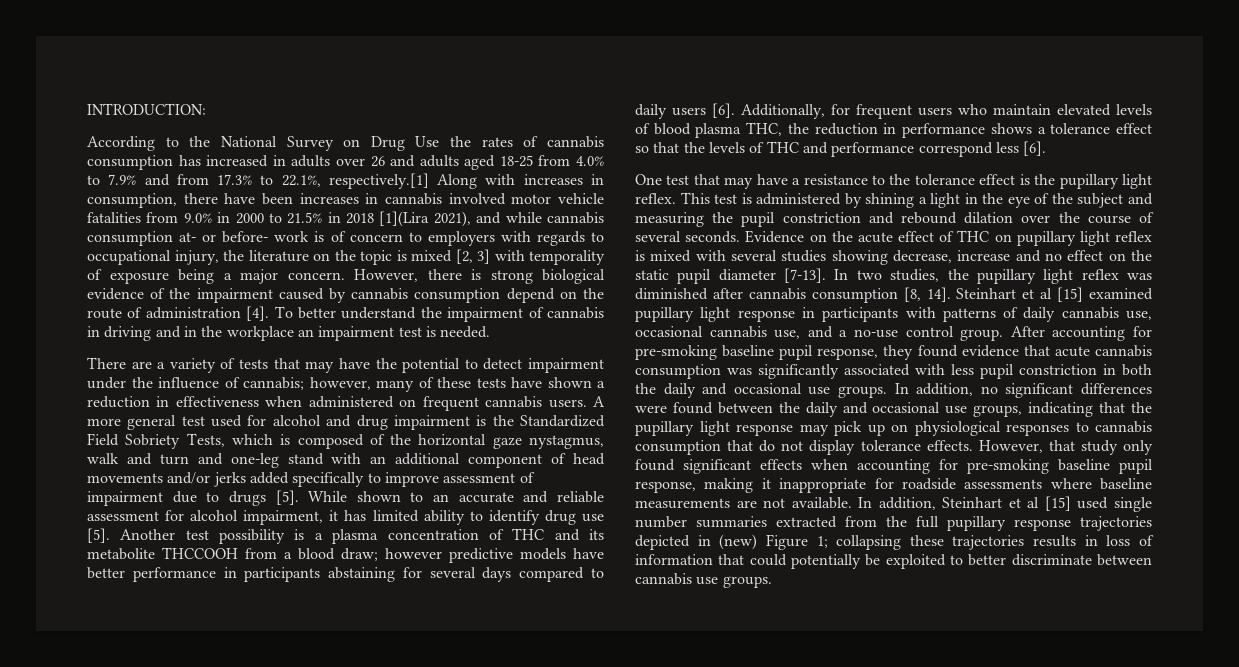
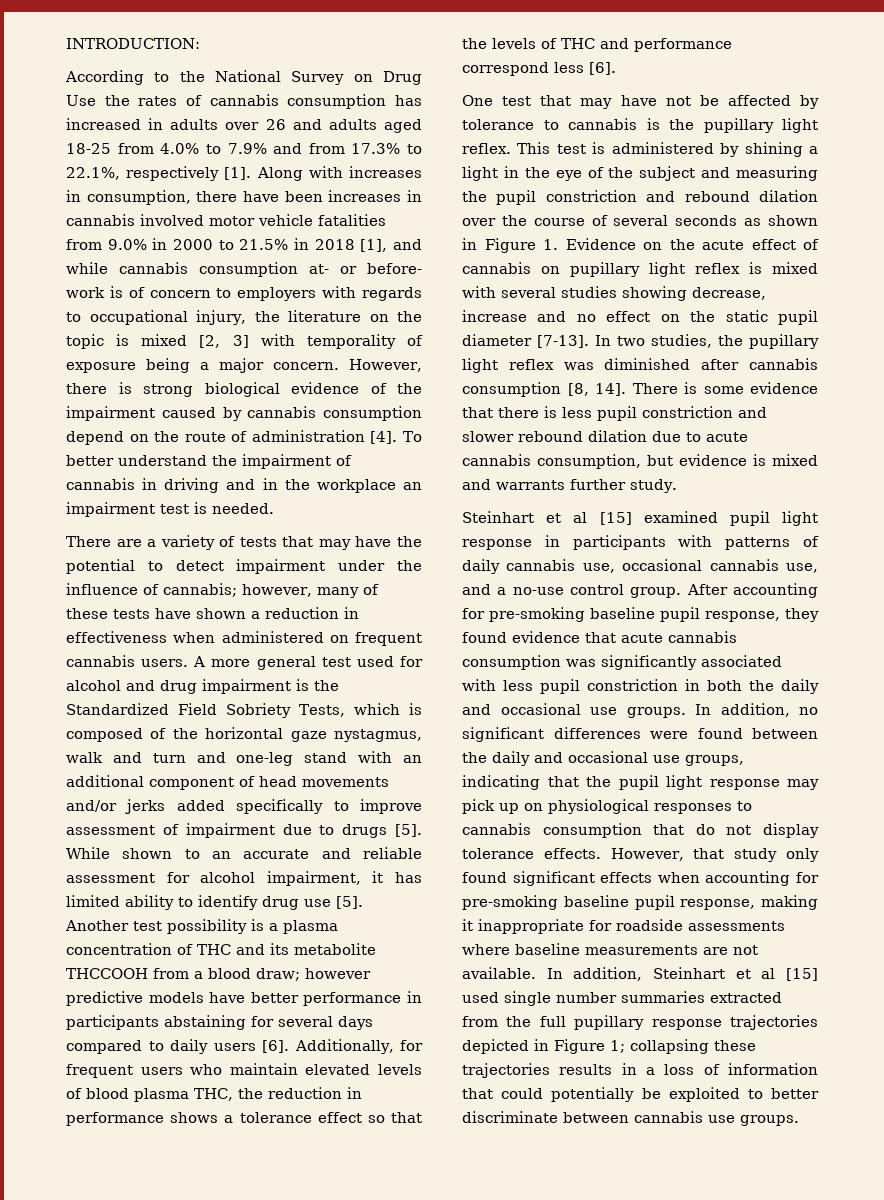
- According to the National Survey on Drug Use the rates of cannabis consumption has increased in adults over 26 and adults aged 18-25 from 4.0% to 7.9% and from 17.3% to 22.1%, respectively.[1] Along with increases in consumption, there have been increases in cannabis involved motor vehicle fatalities from 9.0% in 2000 to 21.5% in 2018 [1](Lira 2021), and while cannabis consumption at- or before- work is of concern to employers with regards to occupational injury, the literature on the topic is mixed [2, 3] with temporality of exposure being a major concern.
+ According to the National Survey on Drug Use the rates of cannabis consumption has increased in adults over 26 and adults aged 18-25 from 4.0% to 7.9% and from 17.3% to 22.1%, respectively [1]. Along with increases in consumption, there have been increases in cannabis involved motor vehicle fatalities from 9.0% in 2000 to 21.5% in 2018 [1], and while cannabis consumption at- or before- work is of concern to employers with regards to occupational injury, the literature on the topic is mixed [2, 3] with temporality of exposure being a major concern.
- One test that may have a resistance to the tolerance effect is the pupillary light reflex.
+ One test that may have not be affected by tolerance to cannabis is the pupillary light reflex.
- This test is administered by shining a light in the eye of the subject and measuring the pupil constriction and rebound dilation over the course of several seconds. Evidence on the acute effect of THC on pupillary light reflex is mixed with several studies showing decrease, increase and no effect on the static pupil diameter [7-13].
+ This test is administered by shining a light in the eye of the subject and measuring the pupil constriction and rebound dilation over the course of several seconds as shown in Figure 1. Evidence on the acute effect of cannabis on pupillary light reflex is mixed with several studies showing decrease, increase and no effect on the static pupil diameter [7-13].
- In two studies, the pupillary light reflex was diminished after cannabis consumption [8, 14]. Steinhart et al [15] examined pupillary light response in participants with patterns of daily cannabis use, occasional cannabis use, and a no-use control group.
+ In two studies, the pupillary light reflex was diminished after cannabis consumption [8, 14]. There is some evidence that there is less pupil constriction and slower rebound dilation due to acute cannabis consumption, but evidence is mixed and warrants further study.
+ Steinhart et al [15] examined pupil light response in participants with patterns of daily cannabis use, occasional cannabis use, and a no-use control group.
- In addition, no significant differences were found between the daily and occasional use groups, indicating that the pupillary light response may pick up on physiological responses to cannabis consumption that do not display tolerance effects.
+ In addition, no significant differences were found between the daily and occasional use groups, indicating that the pupil light response may pick up on physiological responses to cannabis consumption that do not display tolerance effects.
- In addition, Steinhart et al [15] used single number summaries extracted from the full pupillary response trajectories depicted in (new) Figure 1; collapsing these trajectories results in loss of information that could potentially be exploited to better discriminate between cannabis use groups.
+ In addition, Steinhart et al [15] used single number summaries extracted from the full pupillary response trajectories depicted in Figure 1; collapsing these trajectories results in a loss of information that could potentially be exploited to better discriminate between cannabis use groups.

